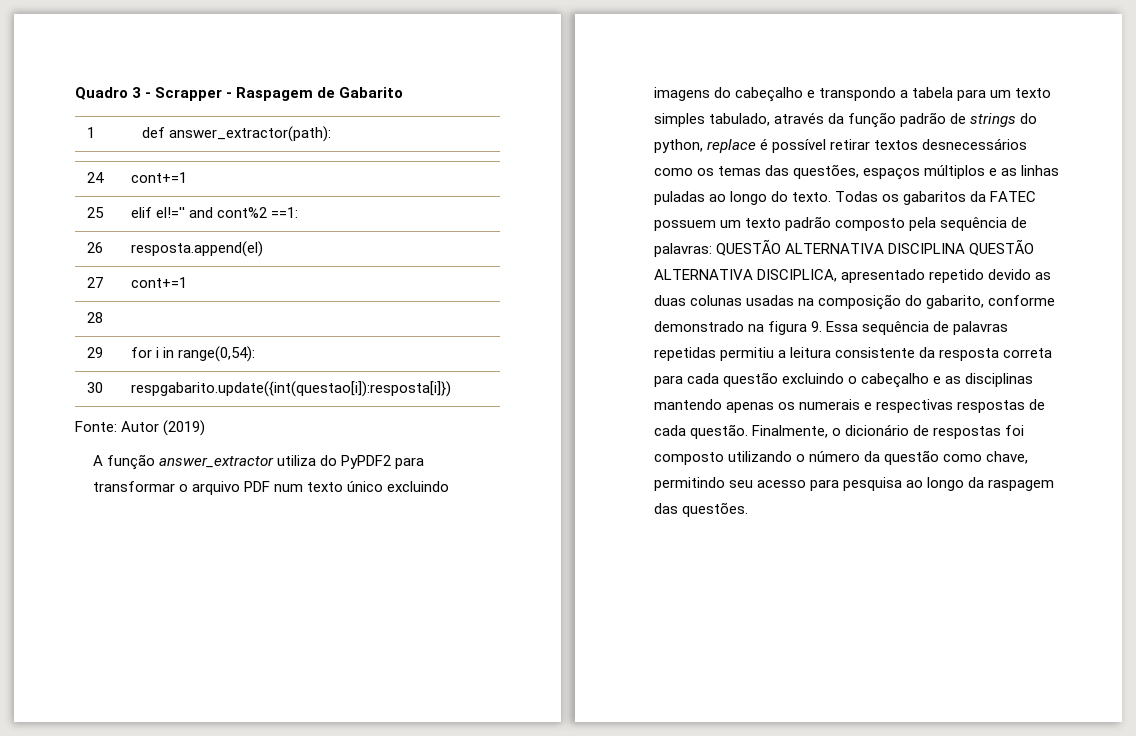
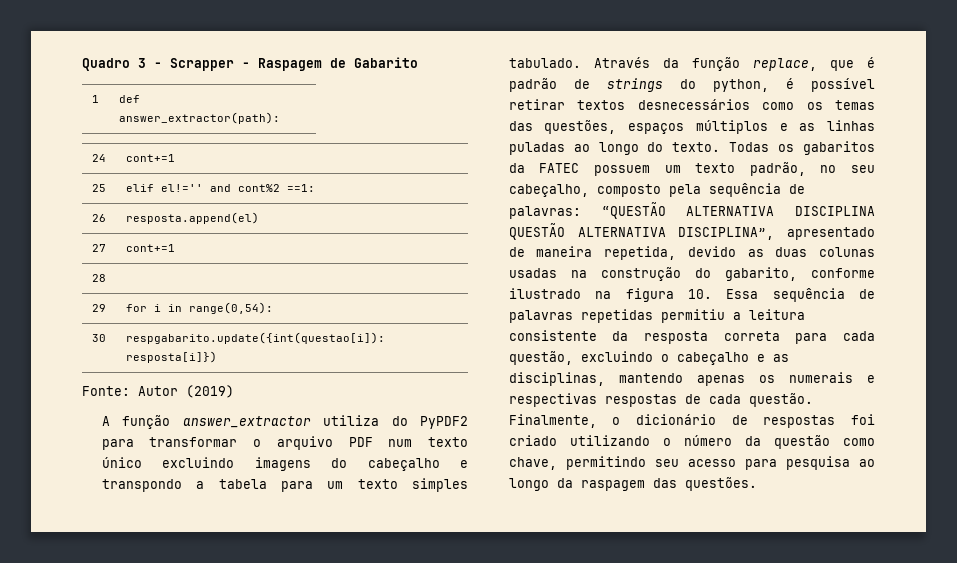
- A função answer_extractor utiliza do PyPDF2 para transformar o arquivo PDF num texto único excluindo imagens do cabeçalho e transpondo a tabela para um texto simples tabulado, através da função padrão de strings do python, replace é possível retirar textos desnecessários como os temas das questões, espaços múltiplos e as linhas puladas ao longo do texto.
+ A função answer_extractor utiliza do PyPDF2 para transformar o arquivo PDF num texto único excluindo imagens do cabeçalho e transpondo a tabela para um texto simples tabulado. Através da função replace, que é padrão de strings do python, é possível retirar textos desnecessários como os temas das questões, espaços múltiplos e as linhas puladas ao longo do texto.
- Todas os gabaritos da FATEC possuem um texto padrão composto pela sequência de palavras: QUESTÃO ALTERNATIVA DISCIPLINA QUESTÃO ALTERNATIVA DISCIPLICA, apresentado repetido devido as duas colunas usadas na composição do gabarito, conforme demonstrado na figura 9. Essa sequência de palavras repetidas permitiu a leitura consistente da resposta correta para cada questão excluindo o cabeçalho e as disciplinas mantendo apenas os numerais e respectivas respostas de cada questão.
+ Todas os gabaritos da FATEC possuem um texto padrão, no seu cabeçalho, composto pela sequência de palavras: “QUESTÃO ALTERNATIVA DISCIPLINA QUESTÃO ALTERNATIVA DISCIPLINA”, apresentado de maneira repetida, devido as duas colunas usadas na construção do gabarito, conforme ilustrado na figura 10. Essa sequência de palavras repetidas permitiu a leitura consistente da resposta correta para cada questão, excluindo o cabeçalho e as disciplinas, mantendo apenas os numerais e respectivas respostas de cada questão.
- Finalmente, o dicionário de respostas foi composto utilizando o número da questão como chave, permitindo seu acesso para pesquisa ao longo da raspagem das questões.
+ Finalmente, o dicionário de respostas foi criado utilizando o número da questão como chave, permitindo seu acesso para pesquisa ao longo da raspagem das questões.

